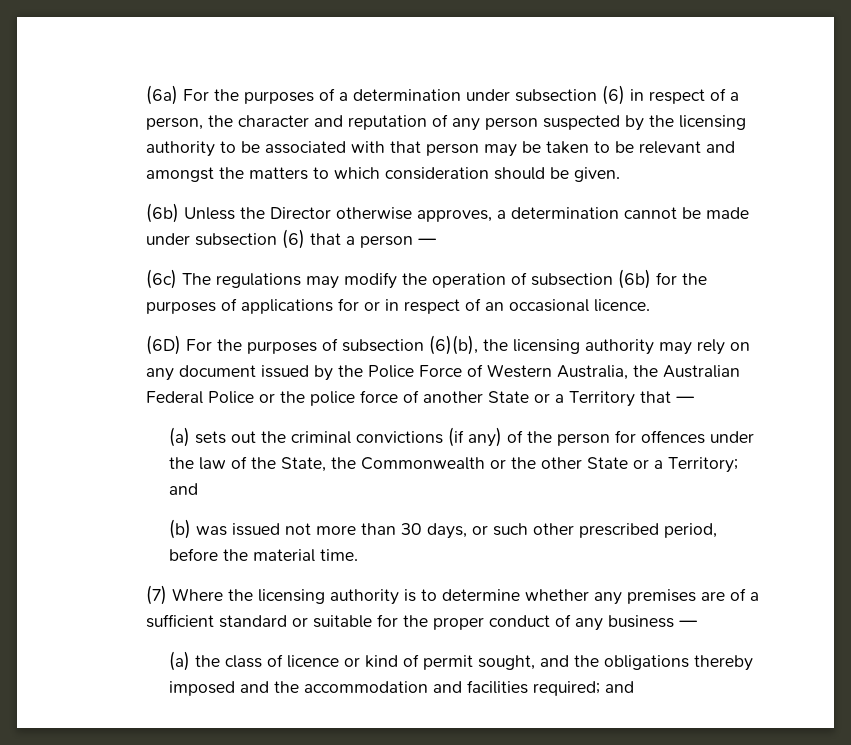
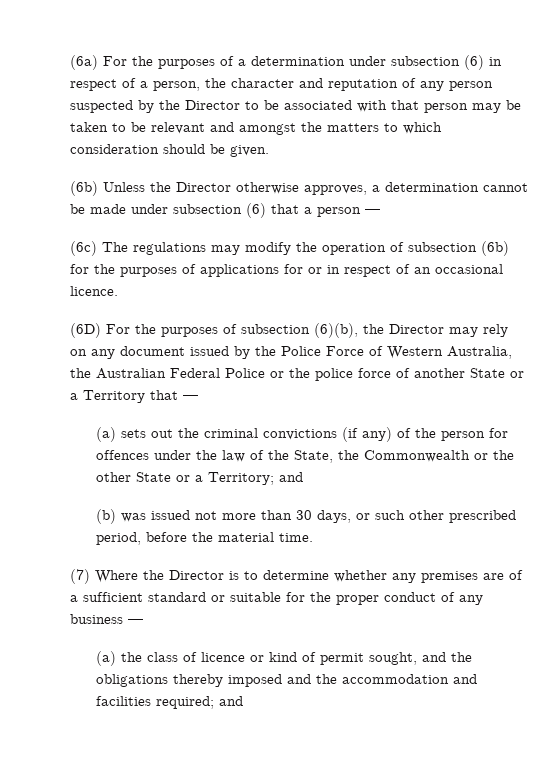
- (6a) For the purposes of a determination under subsection (6) in respect of a person, the character and reputation of any person suspected by the licensing authority to be associated with that person may be taken to be relevant and amongst the matters to which consideration should be given.
+ (6a) For the purposes of a determination under subsection (6) in respect of a person, the character and reputation of any person suspected by the Director to be associated with that person may be taken to be relevant and amongst the matters to which consideration should be given.
- (6D) For the purposes of subsection (6)(b), the licensing authority may rely on any document issued by the Police Force of Western Australia, the Australian Federal Police or the police force of another State or a Territory that —
+ (6D) For the purposes of subsection (6)(b), the Director may rely on any document issued by the Police Force of Western Australia, the Australian Federal Police or the police force of another State or a Territory that —
- (7) Where the licensing authority is to determine whether any premises are of a sufficient standard or suitable for the proper conduct of any business —
+ (7) Where the Director is to determine whether any premises are of a sufficient standard or suitable for the proper conduct of any business —

